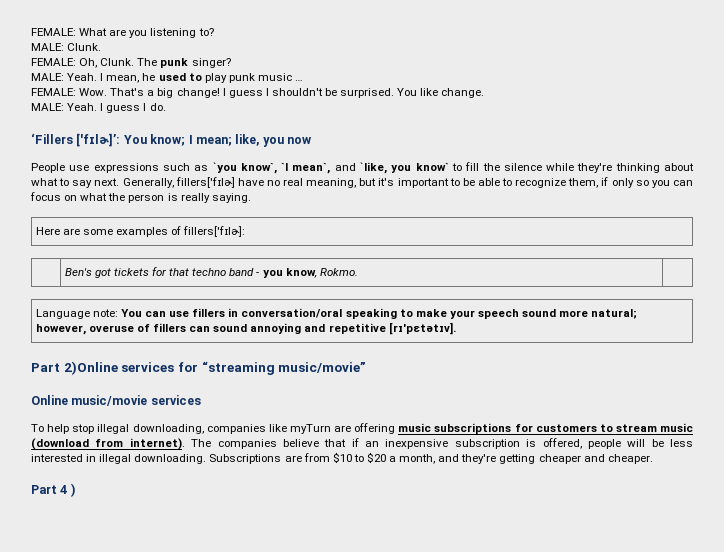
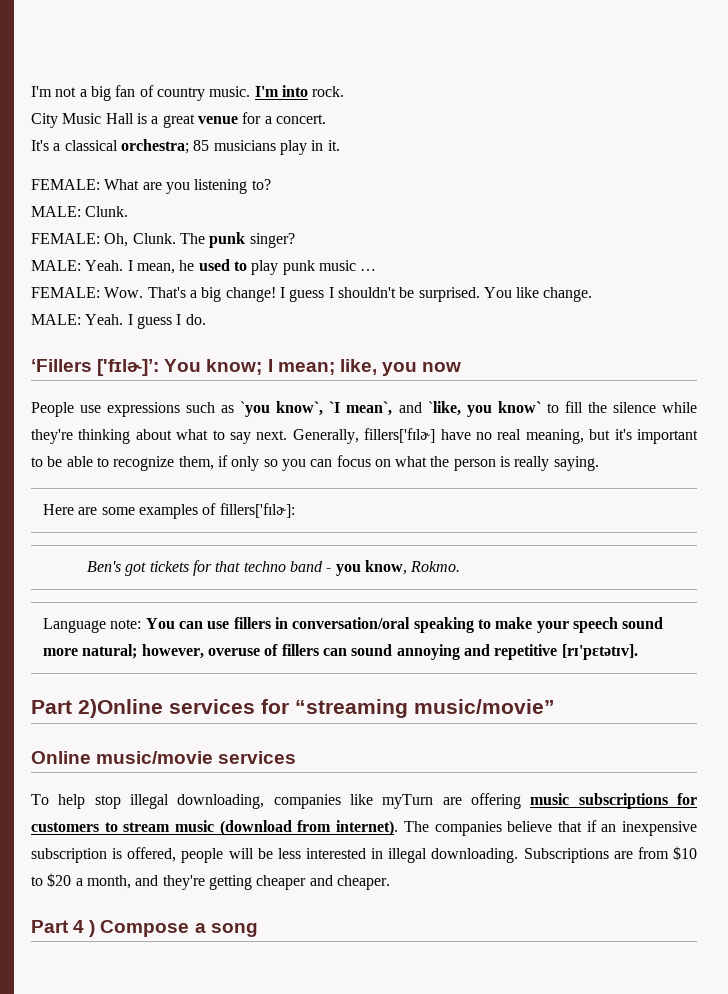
+ I'm not a big fan of country music. I'm into rock.
+ City Music Hall is a great venue for a concert.
+ It's a classical orchestra; 85 musicians play in it.
- Part 4 )
+ Part 4 ) Compose a song

